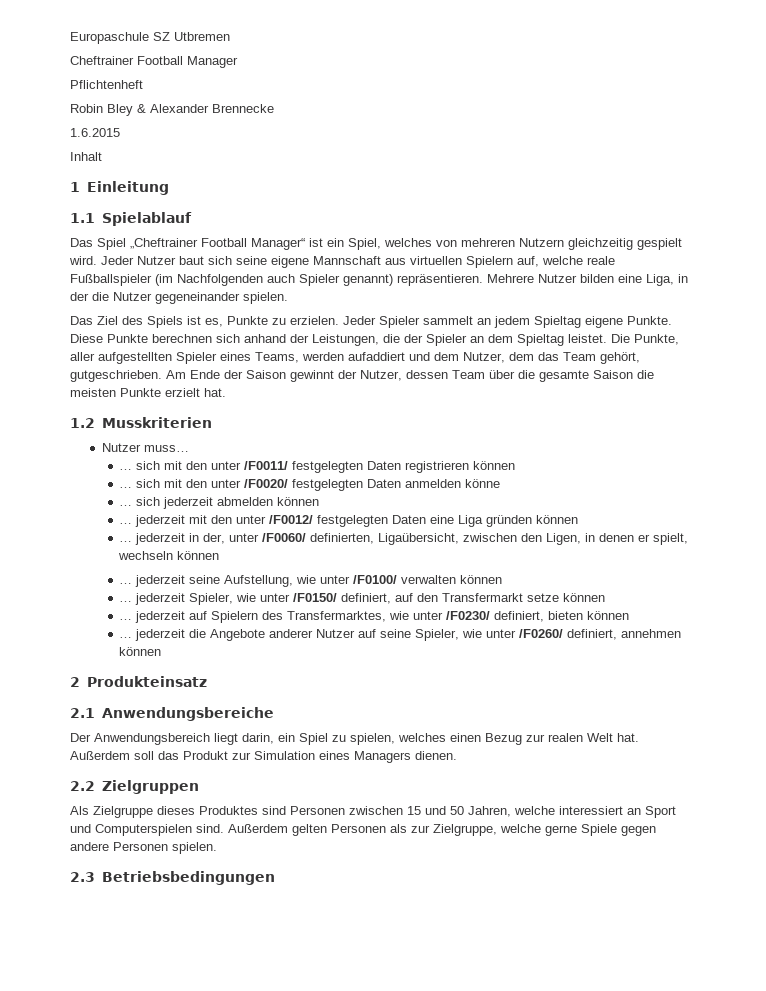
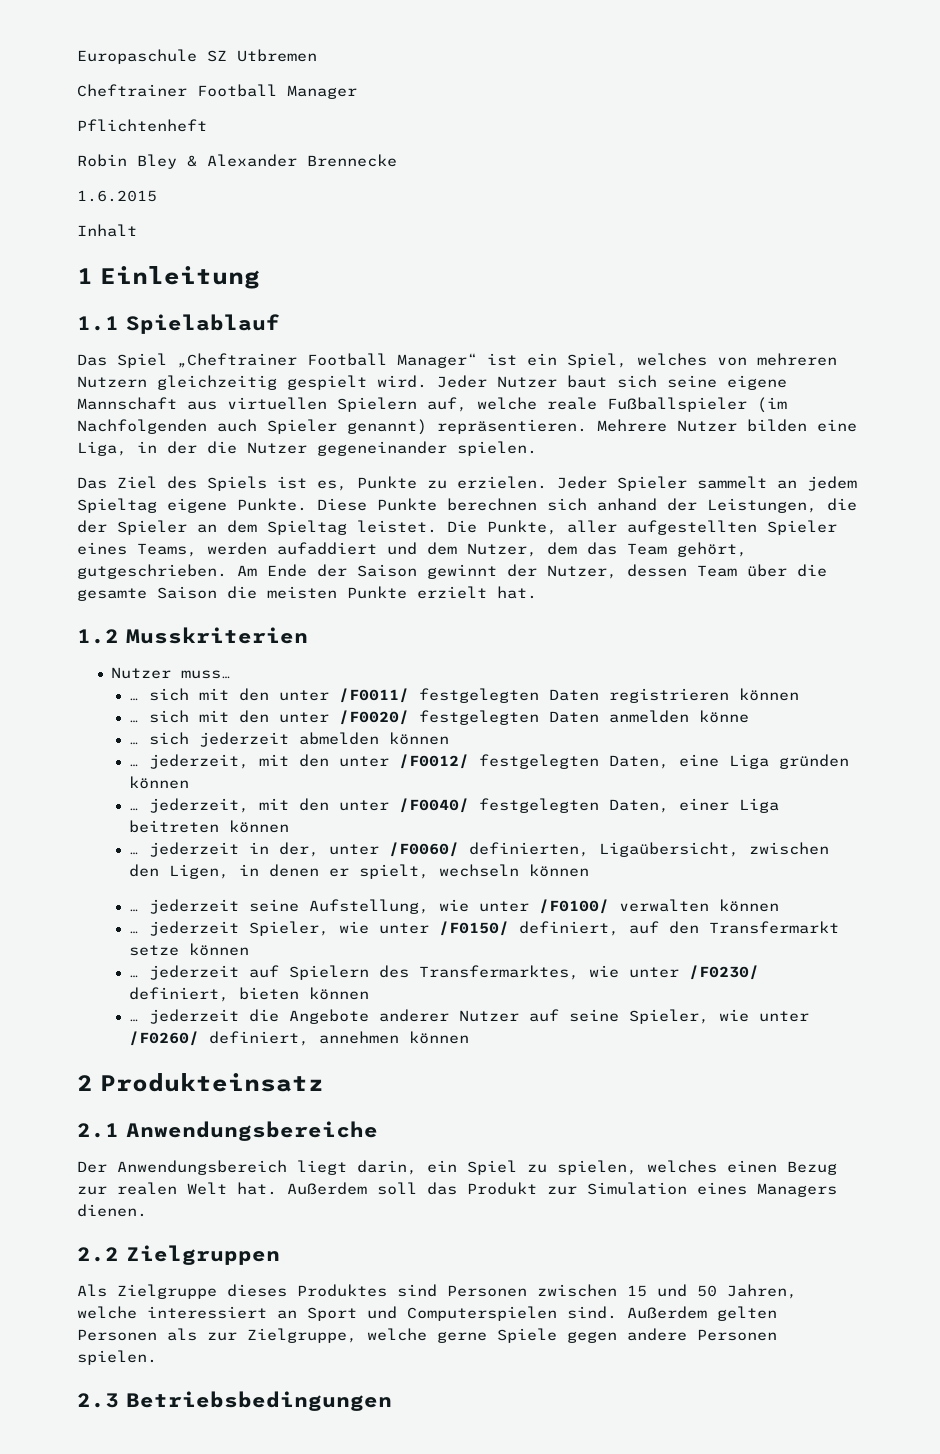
- … jederzeit mit den unter /F0012/ festgelegten Daten eine Liga gründen können
+ … jederzeit, mit den unter /F0012/ festgelegten Daten, eine Liga gründen können
+ … jederzeit, mit den unter /F0040/ festgelegten Daten, einer Liga beitreten können

